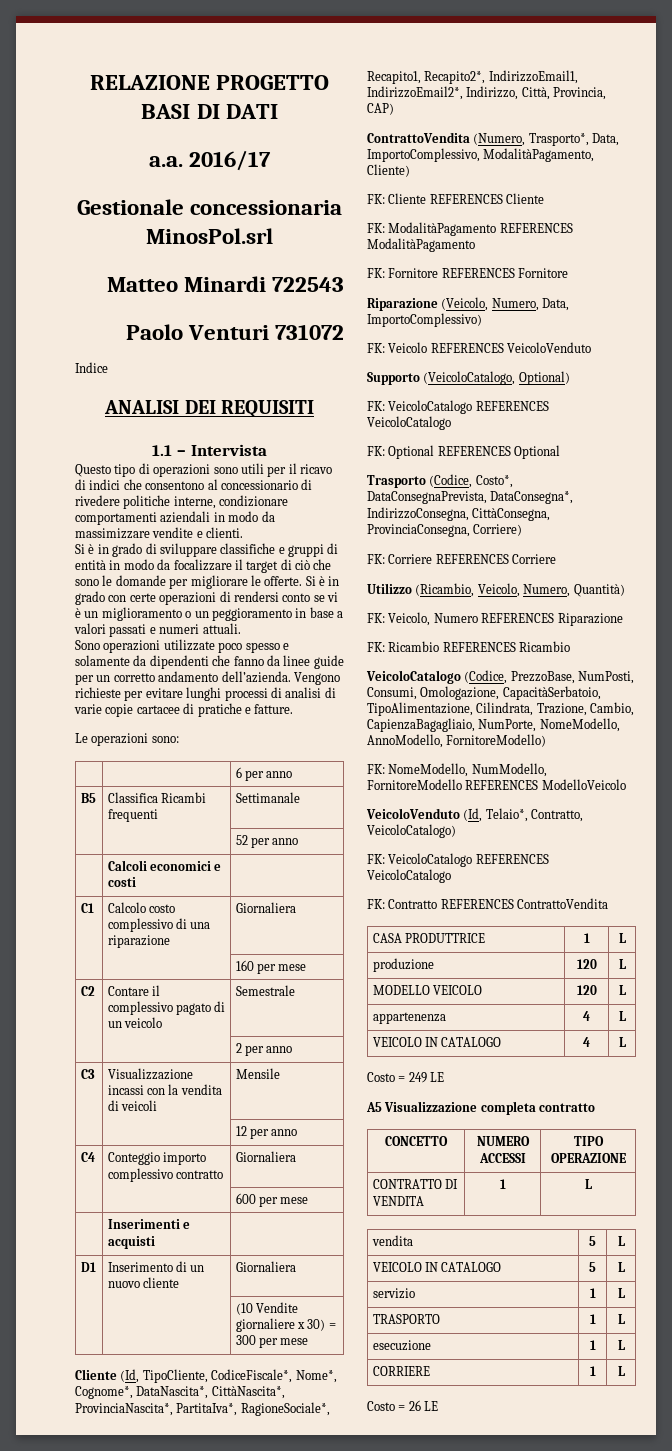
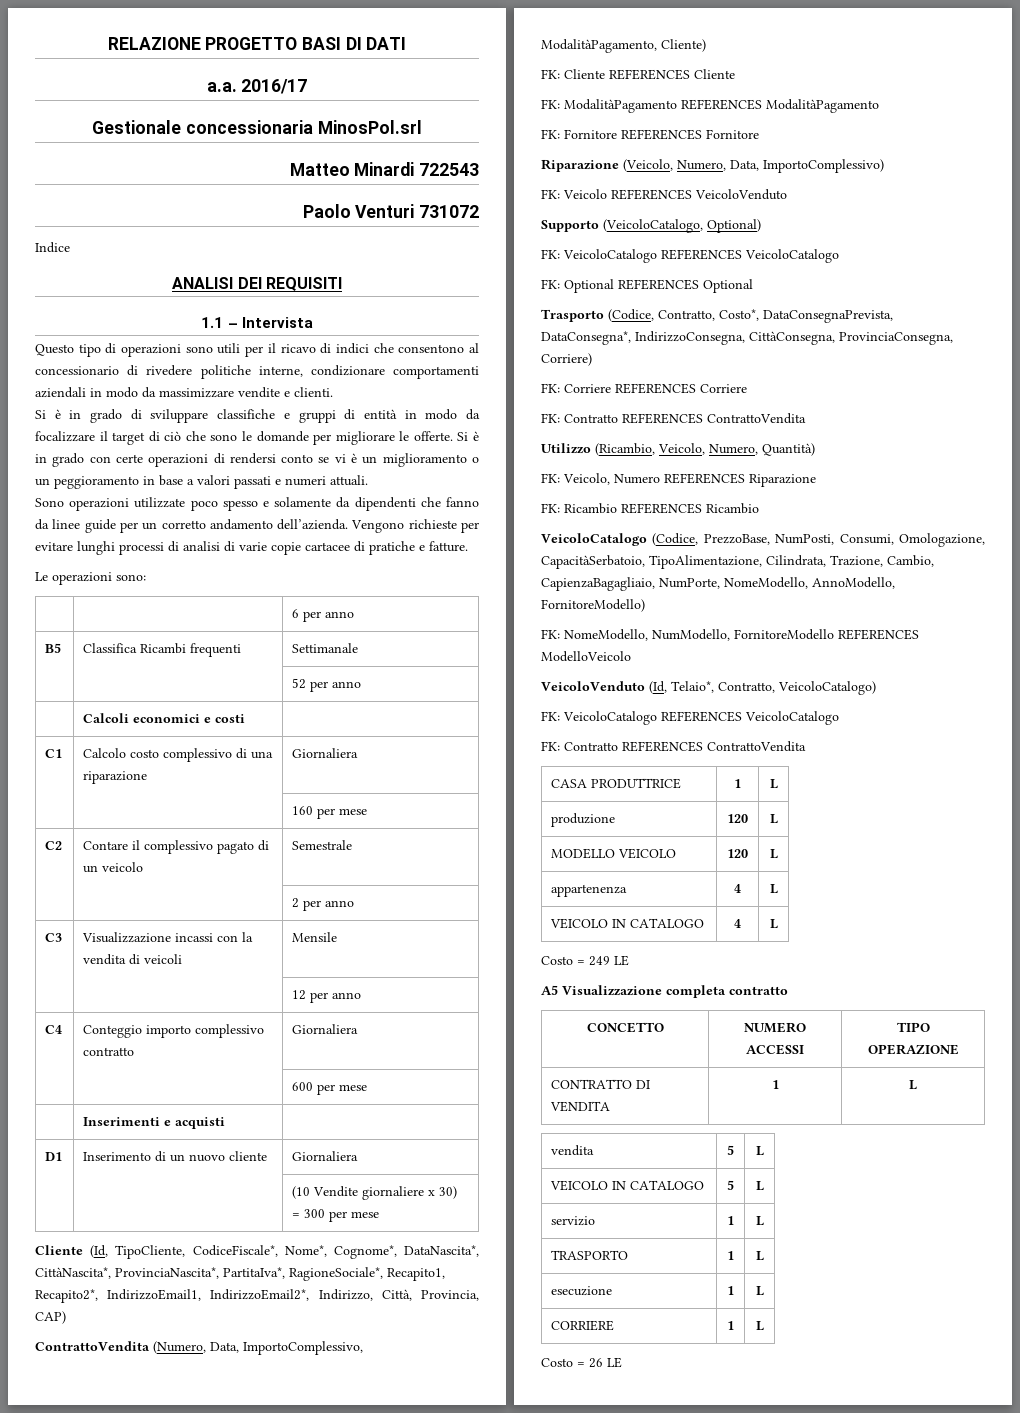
- ContrattoVendita (Numero, Trasporto*, Data, ImportoComplessivo, ModalitàPagamento, Cliente)
+ ContrattoVendita (Numero, Data, ImportoComplessivo, ModalitàPagamento, Cliente)
- Trasporto (Codice, Costo*, DataConsegnaPrevista, DataConsegna*, IndirizzoConsegna, CittàConsegna, ProvinciaConsegna, Corriere)
+ Trasporto (Codice, Contratto, Costo*, DataConsegnaPrevista, DataConsegna*, IndirizzoConsegna, CittàConsegna, ProvinciaConsegna, Corriere)
  FK: Corriere REFERENCES Corriere
+ FK: Contratto REFERENCES ContrattoVendita

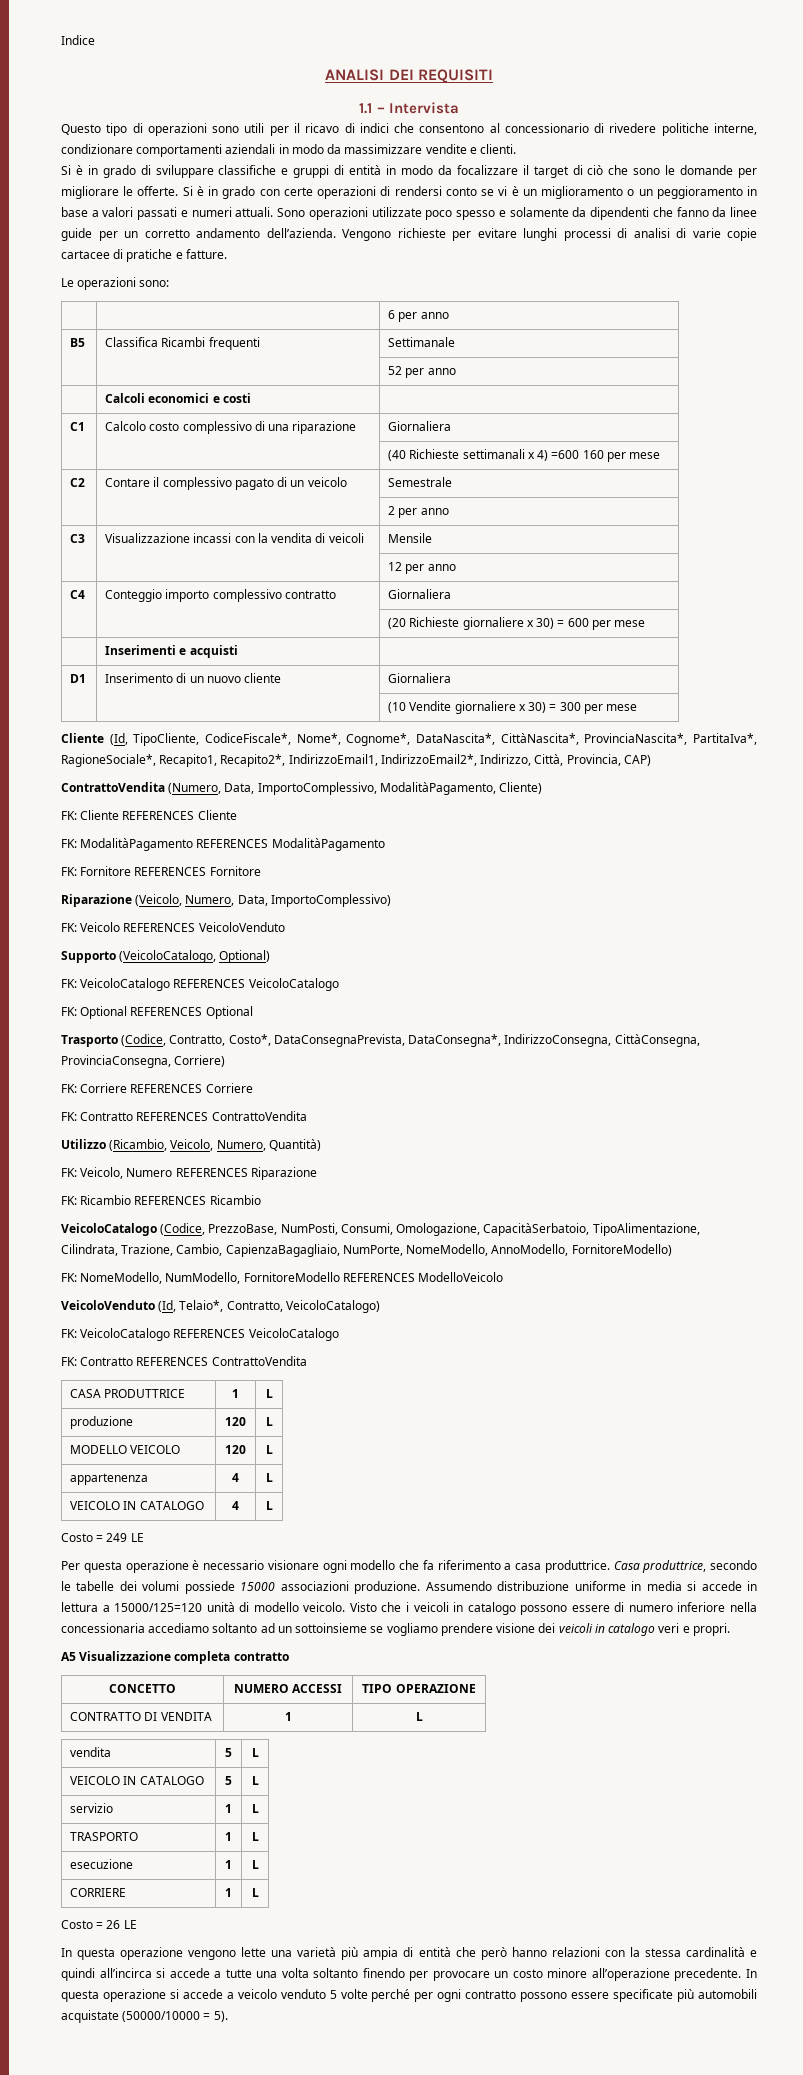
- RELAZIONE PROGETTO BASI DI DATI
- a.a. 2016/17
- Gestionale concessionaria MinosPol.srl
- Matteo Minardi 722543
- Paolo Venturi 731072
- Si è in grado con certe operazioni di rendersi conto se vi è un miglioramento o un peggioramento in base a valori passati e numeri attuali.
- Sono operazioni utilizzate poco spesso e solamente da dipendenti che fanno da linee guide per un corretto andamento dell’azienda.
+ Si è in grado con certe operazioni di rendersi conto se vi è un miglioramento o un peggioramento in base a valori passati e numeri attuali. Sono operazioni utilizzate poco spesso e solamente da dipendenti che fanno da linee guide per un corretto andamento dell’azienda.
- | | 160 per mese
+ | | (40 Richieste settimanali x 4) =600 160 per mese
- | | 600 per mese
+ | | (20 Richieste giornaliere x 30) = 600 per mese
+ Per questa operazione è necessario visionare ogni modello che fa riferimento a casa produttrice. Casa produttrice, secondo le tabelle dei volumi possiede 15000 associazioni produzione. Assumendo distribuzione uniforme in media si accede in lettura a 15000/125=120 unità di modello veicolo. Visto che i veicoli in catalogo possono essere di numero inferiore nella concessionaria accediamo soltanto ad un sottoinsieme se vogliamo prendere visione dei veicoli in catalogo veri e propri.
+ In questa operazione vengono lette una varietà più ampia di entità che però hanno relazioni con la stessa cardinalità e quindi all’incirca si accede a tutte una volta soltanto finendo per provocare un costo minore all’operazione precedente. In questa operazione si accede a veicolo venduto 5 volte perché per ogni contratto possono essere specificate più automobili acquistate (50000/10000 = 5).

